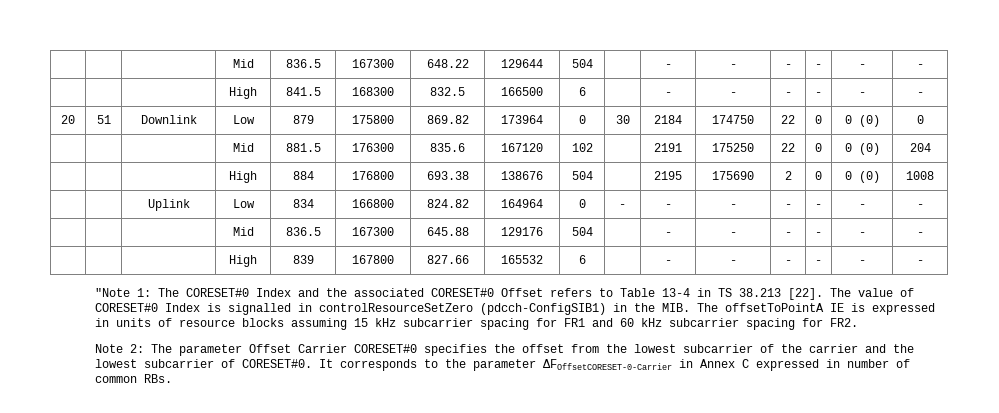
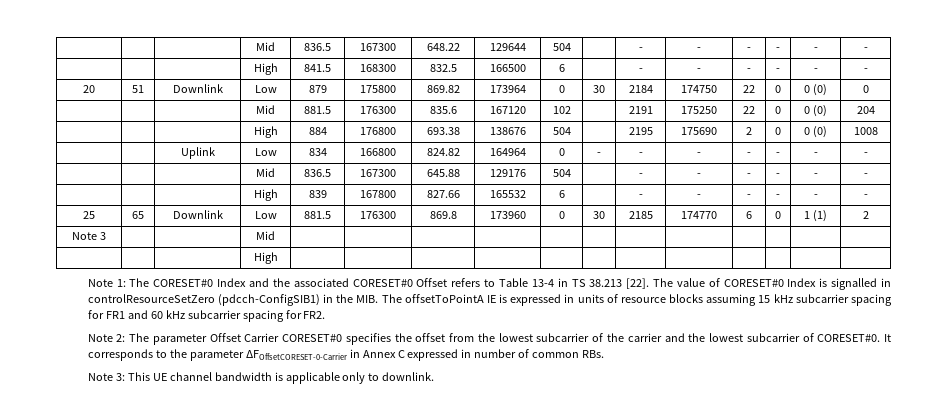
- "Note 1: The CORESET#0 Index and the associated CORESET#0 Offset refers to Table 13-4 in TS 38.213 [22].
+ 25 | 65 | Downlink | Low | 881.5 | 176300 | 869.8 | 173960 | 0 | 30 | 2185 | 174770 | 6 | 0 | 1 (1) | 2
+ Note 3 | | | Mid | | | | | | | | | | | |
+ | | | High | | | | | | | | | | | |
+ Note 1: The CORESET#0 Index and the associated CORESET#0 Offset refers to Table 13-4 in TS 38.213 [22].
+ Note 3: This UE channel bandwidth is applicable only to downlink.

